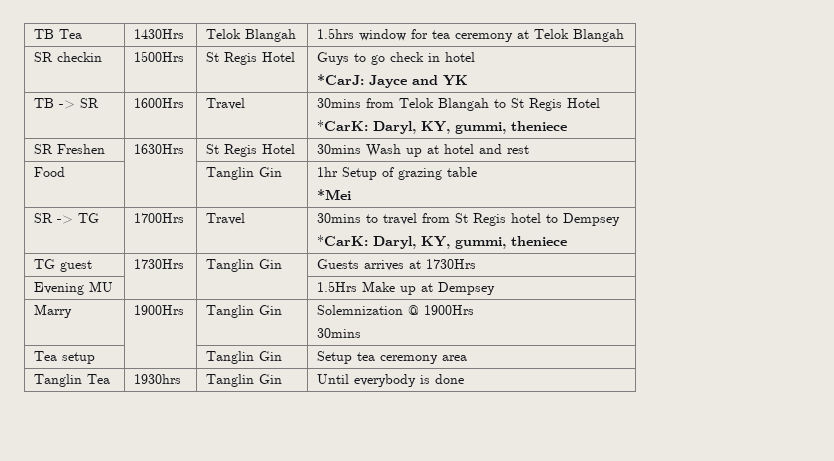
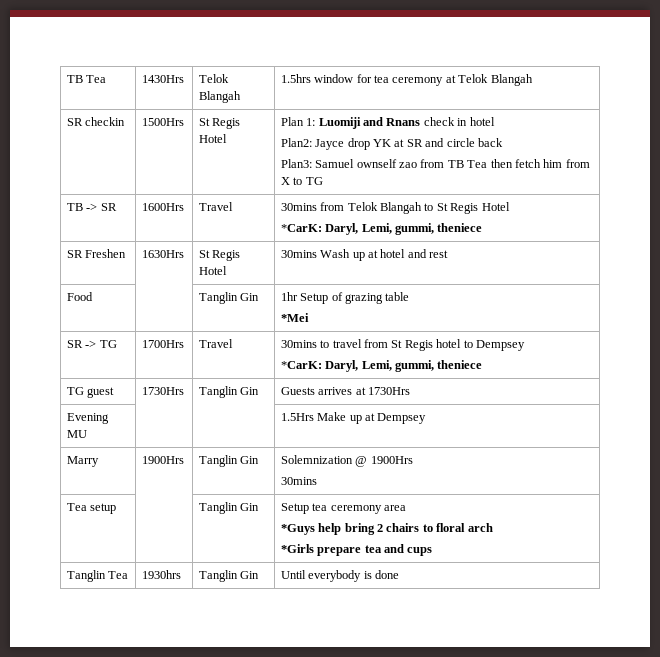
- SR checkin | 1500Hrs | St Regis Hotel | Guys to go check in hotel
- *CarJ: Jayce and YK
+ SR checkin | 1500Hrs | St Regis Hotel | Plan 1: Luomiji and Rnans check in hotel
+ Plan2: Jayce drop YK at SR and circle back
+ Plan3: Samuel ownself zao from TB Tea then fetch him from X to TG
  TB -> SR | 1600Hrs | Travel | 30mins from Telok Blangah to St Regis Hotel
- *CarK: Daryl, KY, gummi, theniece
+ *CarK: Daryl, Lemi, gummi, theniece
  SR -> TG | 1700Hrs | Travel | 30mins to travel from St Regis hotel to Dempsey
- *CarK: Daryl, KY, gummi, theniece
+ *CarK: Daryl, Lemi, gummi, theniece
  Tea setup | | Tanglin Gin | Setup tea ceremony area
+ *Guys help bring 2 chairs to floral arch
+ *Girls prepare tea and cups

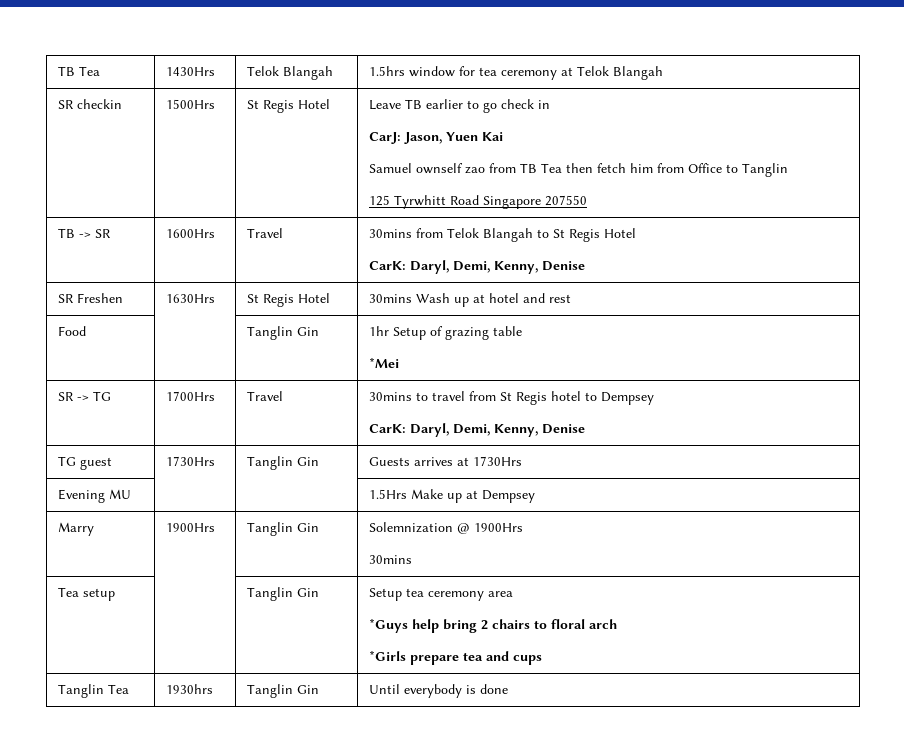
- SR checkin | 1500Hrs | St Regis Hotel | Plan 1: Luomiji and Rnans check in hotel
- Plan2: Jayce drop YK at SR and circle back
- Plan3: Samuel ownself zao from TB Tea then fetch him from X to TG
+ SR checkin | 1500Hrs | St Regis Hotel | Leave TB earlier to go check in
+ CarJ: Jason, Yuen Kai
+ Samuel ownself zao from TB Tea then fetch him from Office to Tanglin
+ 125 Tyrwhitt Road Singapore 207550
  TB -> SR | 1600Hrs | Travel | 30mins from Telok Blangah to St Regis Hotel
- *CarK: Daryl, Lemi, gummi, theniece
+ CarK: Daryl, Demi, Kenny, Denise
  SR -> TG | 1700Hrs | Travel | 30mins to travel from St Regis hotel to Dempsey
- *CarK: Daryl, Lemi, gummi, theniece
+ CarK: Daryl, Demi, Kenny, Denise

